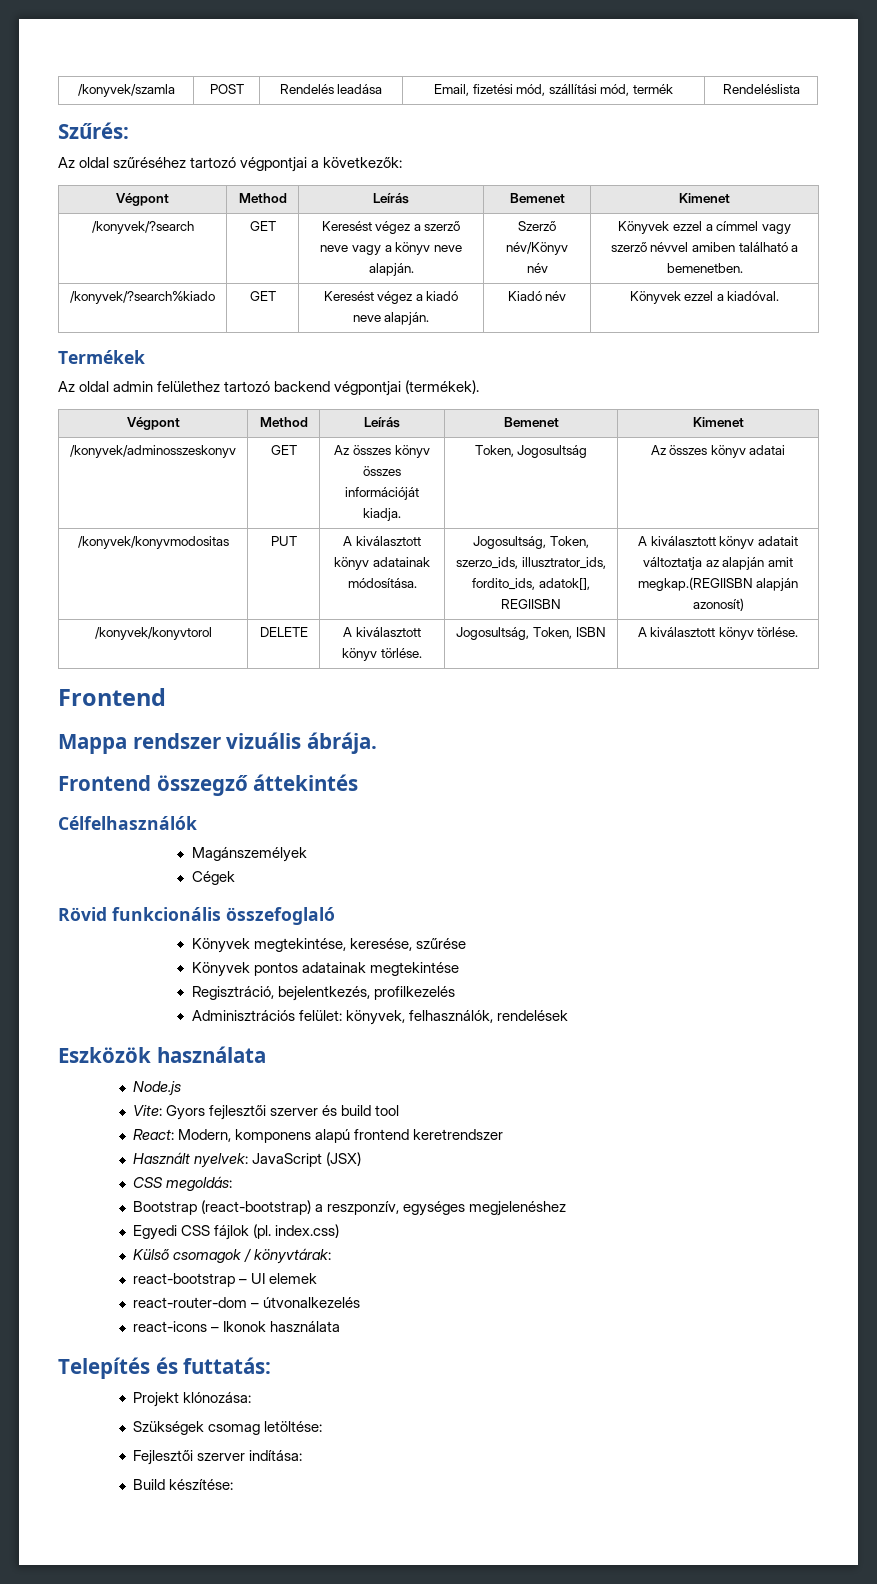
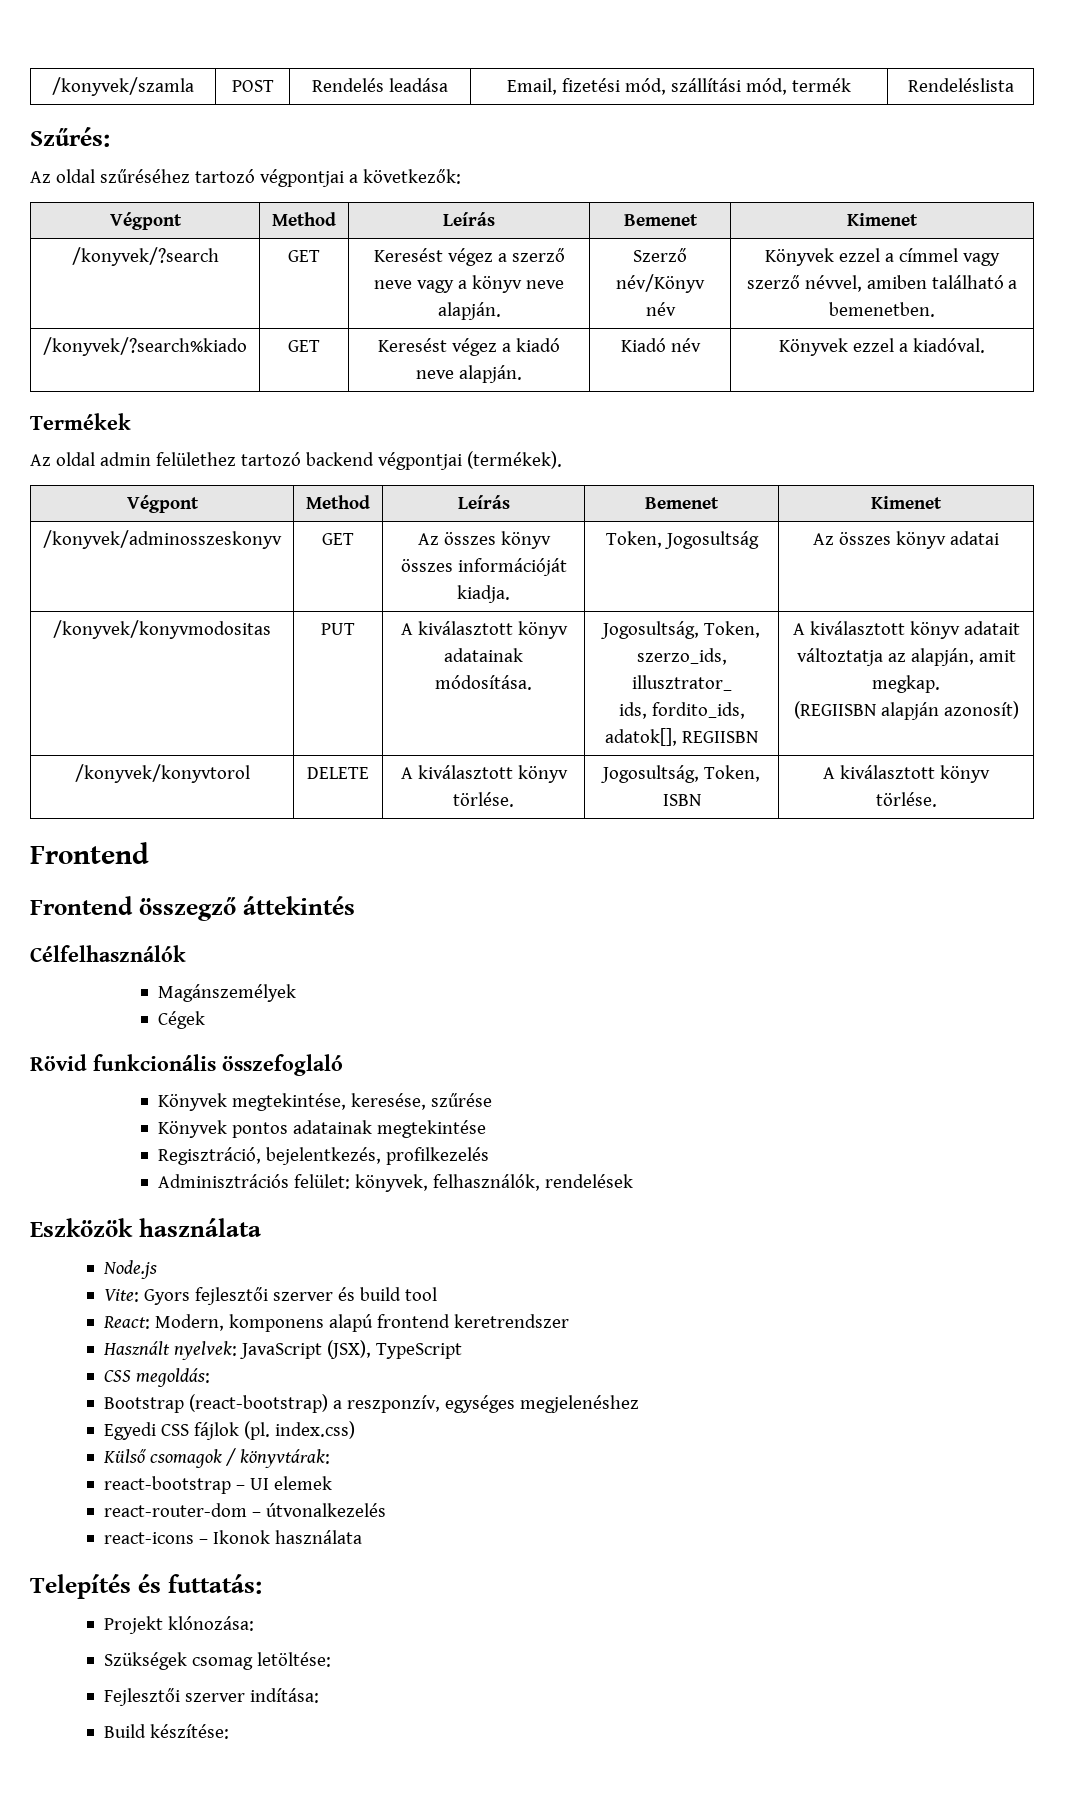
- /konyvek/?search | GET | Keresést végez a szerző neve vagy a könyv neve alapján. | Szerző név/Könyv név | Könyvek ezzel a címmel vagy szerző névvel amiben található a bemenetben.
+ /konyvek/?search | GET | Keresést végez a szerző neve vagy a könyv neve alapján. | Szerző név/Könyv név | Könyvek ezzel a címmel vagy szerző névvel, amiben található a bemenetben.
- /konyvek/konyvmodositas | PUT | A kiválasztott könyv adatainak módosítása. | Jogosultság, Token, szerzo_ids, illusztrator_ids, fordito_ids, adatok[], REGIISBN | A kiválasztott könyv adatait változtatja az alapján amit megkap.(REGIISBN alapján azonosít)
+ /konyvek/konyvmodositas | PUT | A kiválasztott könyv adatainak módosítása. | Jogosultság, Token, szerzo_ids, illusztrator_
+ ids, fordito_ids, adatok[], REGIISBN | A kiválasztott könyv adatait változtatja az alapján, amit megkap.
+ (REGIISBN alapján azonosít)
- Mappa rendszer vizuális ábrája.
- Használt nyelvek: JavaScript (JSX)
+ Használt nyelvek: JavaScript (JSX), TypeScript

